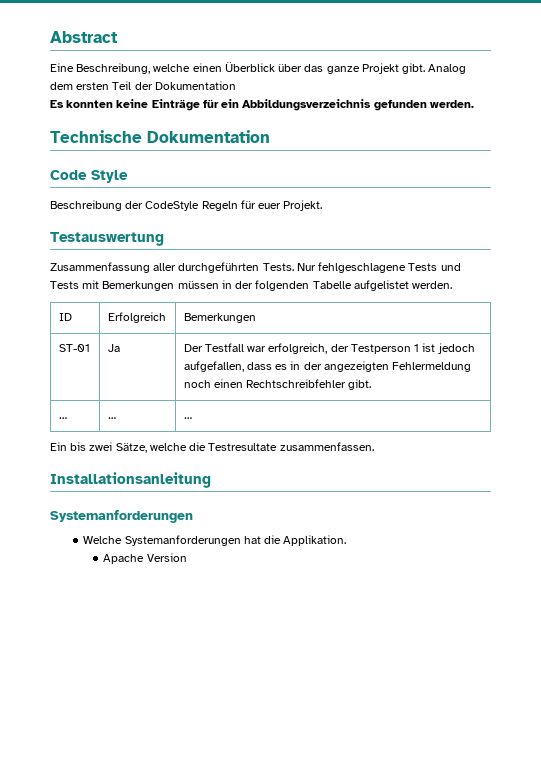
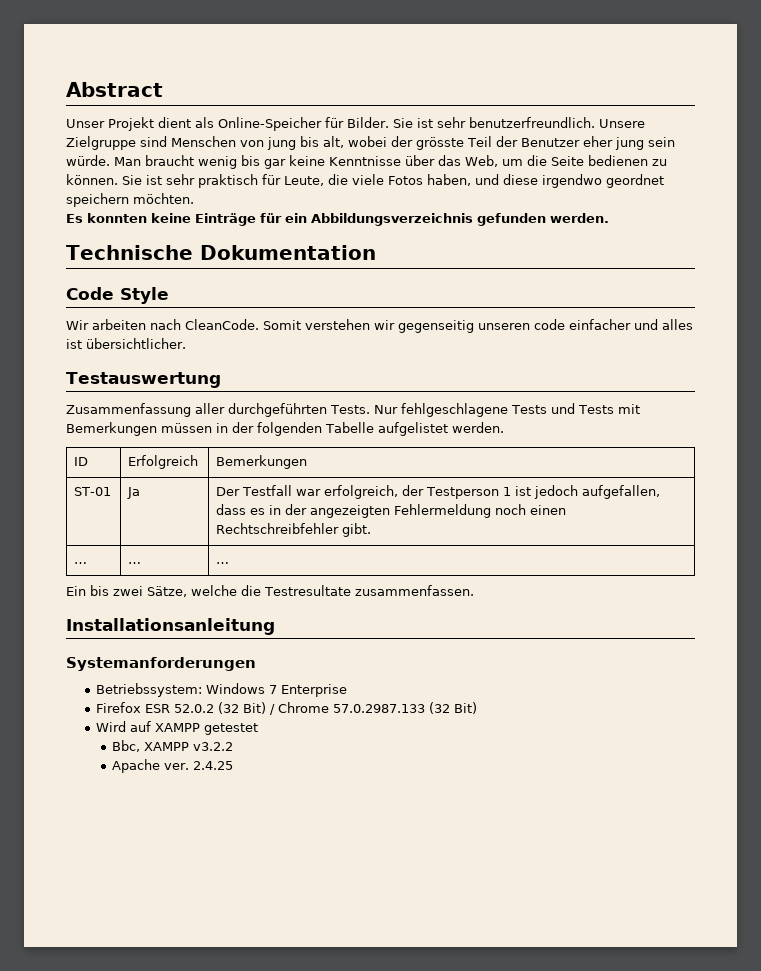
- Eine Beschreibung, welche einen Überblick über das ganze Projekt gibt. Analog dem ersten Teil der Dokumentation
+ Unser Projekt dient als Online-Speicher für Bilder. Sie ist sehr benutzerfreundlich. Unsere Zielgruppe sind Menschen von jung bis alt, wobei der grösste Teil der Benutzer eher jung sein würde. Man braucht wenig bis gar keine Kenntnisse über das Web, um die Seite bedienen zu können. Sie ist sehr praktisch für Leute, die viele Fotos haben, und diese irgendwo geordnet speichern möchten.
- Beschreibung der CodeStyle Regeln für euer Projekt.
+ Wir arbeiten nach CleanCode. Somit verstehen wir gegenseitig unseren code einfacher und alles ist übersichtlicher.
- Welche Systemanforderungen hat die Applikation.
+ Betriebssystem: Windows 7 Enterprise
+ Firefox ESR 52.0.2 (32 Bit) / Chrome 57.0.2987.133 (32 Bit)
+ Wird auf XAMPP getestet
+ Bbc, XAMPP v3.2.2
- Apache Version
+ Apache ver. 2.4.25

